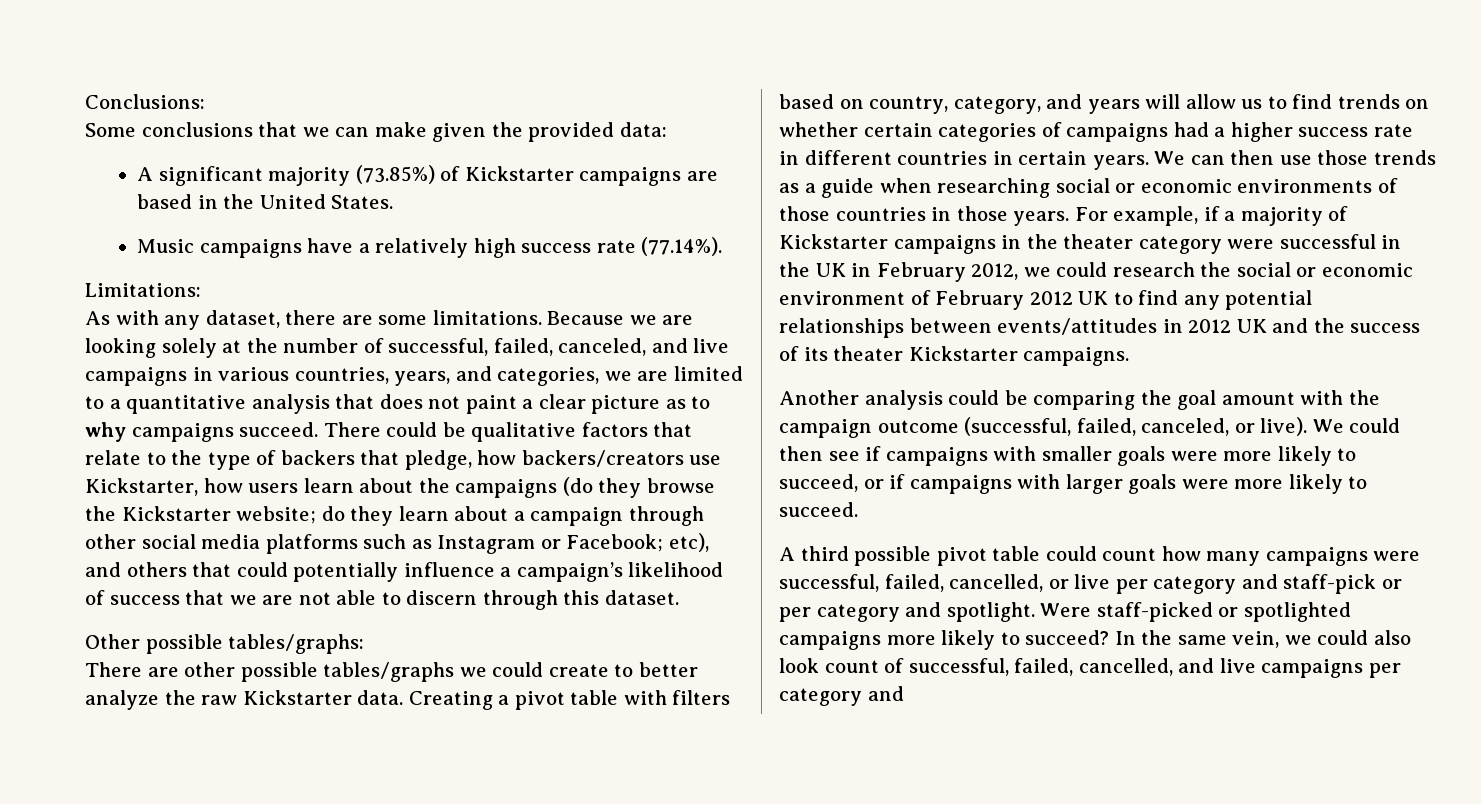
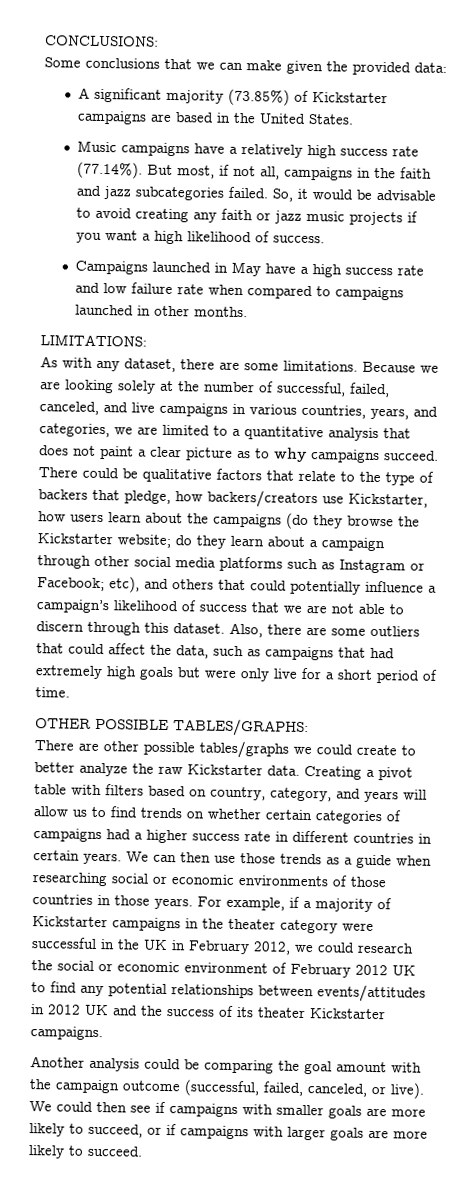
- Conclusions:
+ CONCLUSIONS:
- Music campaigns have a relatively high success rate (77.14%).
- Limitations:
+ Music campaigns have a relatively high success rate (77.14%). But most, if not all, campaigns in the faith and jazz subcategories failed. So, it would be advisable to avoid creating any faith or jazz music projects if you want a high likelihood of success.
+ Campaigns launched in May have a high success rate and low failure rate when compared to campaigns launched in other months.
+ LIMITATIONS:
- etc), and others that could potentially influence a campaign’s likelihood of success that we are not able to discern through this dataset.
- Other possible tables/graphs:
+ etc), and others that could potentially influence a campaign’s likelihood of success that we are not able to discern through this dataset. Also, there are some outliers that could affect the data, such as campaigns that had extremely high goals but were only live for a short period of time.
+ OTHER POSSIBLE TABLES/GRAPHS:
- We could then see if campaigns with smaller goals were more likely to succeed, or if campaigns with larger goals were more likely to succeed.
+ We could then see if campaigns with smaller goals are more likely to succeed, or if campaigns with larger goals are more likely to succeed.
- A third possible pivot table could count how many campaigns were successful, failed, cancelled, or live per category and staff-pick or per category and spotlight. Were staff-picked or spotlighted campaigns more likely to succeed? In the same vein, we could also look count of successful, failed, cancelled, and live campaigns per category and

